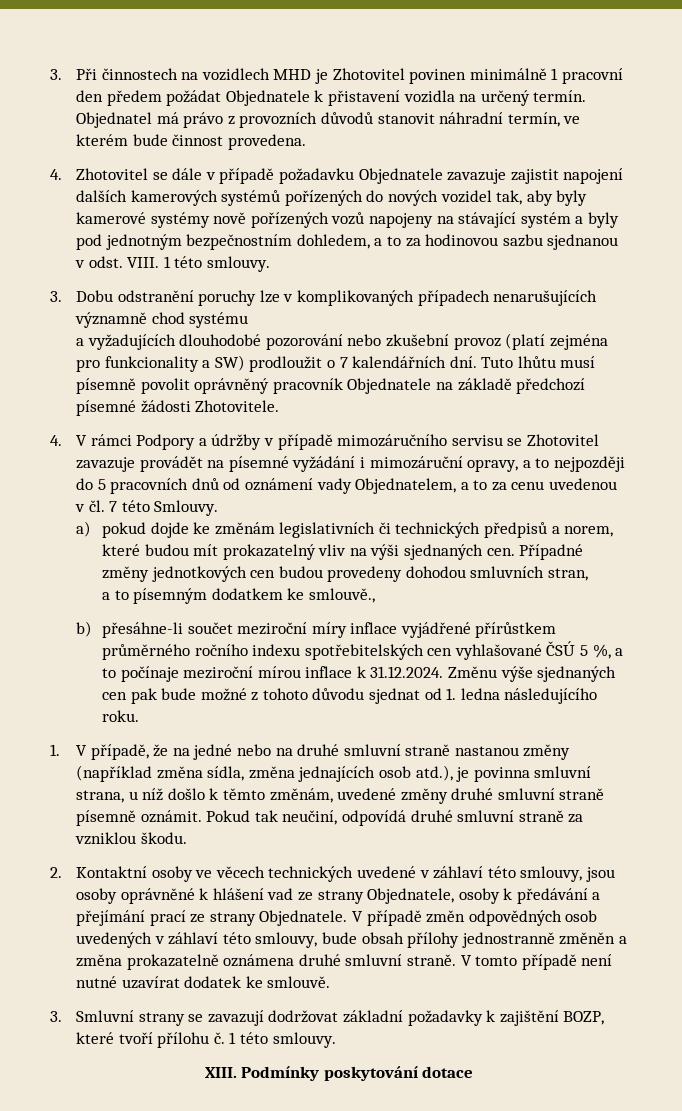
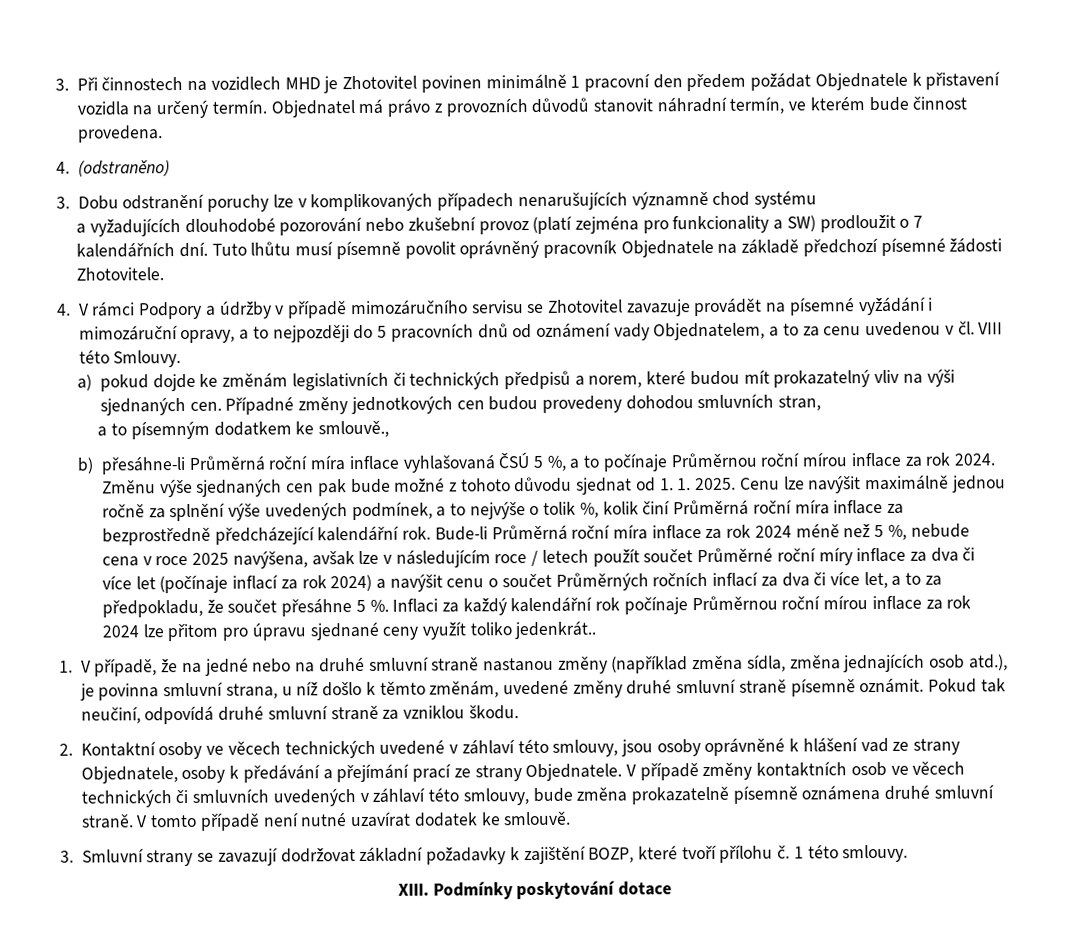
- 4. Zhotovitel se dále v případě požadavku Objednatele zavazuje zajistit napojení dalších kamerových systémů pořízených do nových vozidel tak, aby byly kamerové systémy nově pořízených vozů napojeny na stávající systém a byly pod jednotným bezpečnostním dohledem, a to za hodinovou sazbu sjednanou v odst. VIII. 1 této smlouvy.
+ 4. (odstraněno)
- 4. V rámci Podpory a údržby v případě mimozáručního servisu se Zhotovitel zavazuje provádět na písemné vyžádání i mimozáruční opravy, a to nejpozději do 5 pracovních dnů od oznámení vady Objednatelem, a to za cenu uvedenou v čl. 7 této Smlouvy.
+ 4. V rámci Podpory a údržby v případě mimozáručního servisu se Zhotovitel zavazuje provádět na písemné vyžádání i mimozáruční opravy, a to nejpozději do 5 pracovních dnů od oznámení vady Objednatelem, a to za cenu uvedenou v čl. VIII této Smlouvy.
- b) přesáhne-li součet meziroční míry inflace vyjádřené přírůstkem průměrného ročního indexu spotřebitelských cen vyhlašované ČSÚ 5 %, a to počínaje meziroční mírou inflace k 31.12.2024. Změnu výše sjednaných cen pak bude možné z tohoto důvodu sjednat od 1. ledna následujícího roku.
+ b) přesáhne-li Průměrná roční míra inflace vyhlašovaná ČSÚ 5 %, a to počínaje Průměrnou roční mírou inflace za rok 2024. Změnu výše sjednaných cen pak bude možné z tohoto důvodu sjednat od 1. 1. 2025. Cenu lze navýšit maximálně jednou ročně za splnění výše uvedených podmínek, a to nejvýše o tolik %, kolik činí Průměrná roční míra inflace za bezprostředně předcházející kalendářní rok. Bude-li Průměrná roční míra inflace za rok 2024 méně než 5 %, nebude cena v roce 2025 navýšena, avšak lze v následujícím roce / letech použít součet Průměrné roční míry inflace za dva či více let (počínaje inflací za rok 2024) a navýšit cenu o součet Průměrných ročních inflací za dva či více let, a to za předpokladu, že součet přesáhne 5 %. Inflaci za každý kalendářní rok počínaje Průměrnou roční mírou inflace za rok 2024 lze přitom pro úpravu sjednané ceny využít toliko jedenkrát..
- V případě změn odpovědných osob uvedených v záhlaví této smlouvy, bude obsah přílohy jednostranně změněn a změna prokazatelně oznámena druhé smluvní straně.
+ V případě změny kontaktních osob ve věcech technických či smluvních uvedených v záhlaví této smlouvy, bude změna prokazatelně písemně oznámena druhé smluvní straně.

